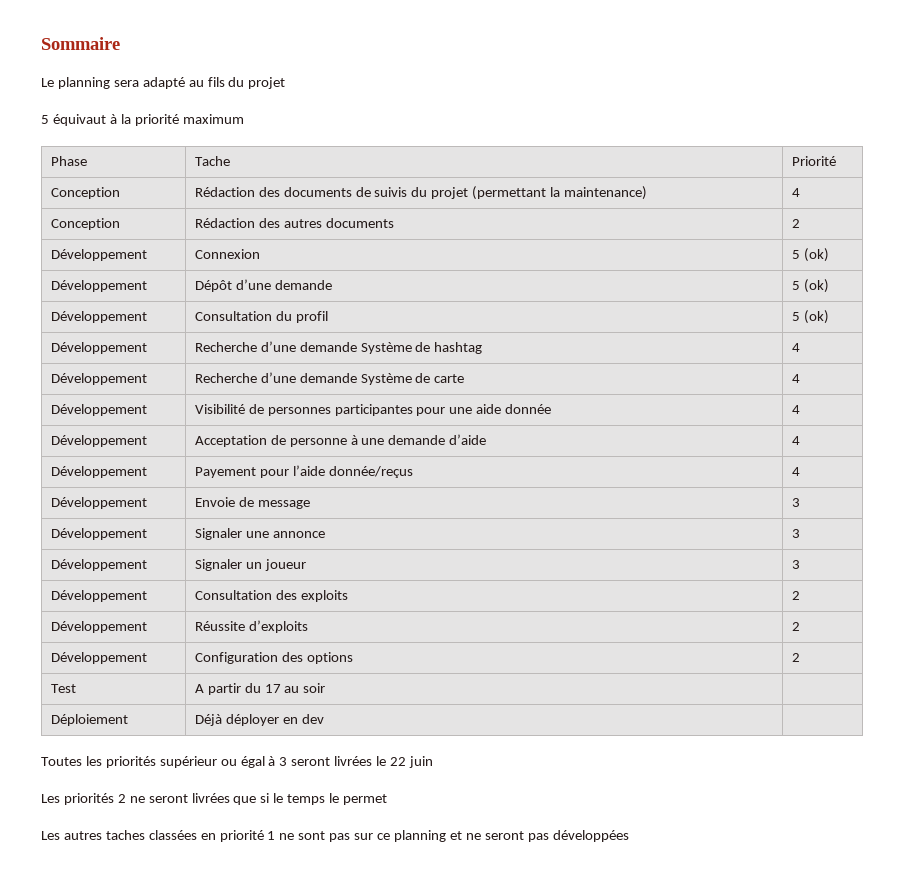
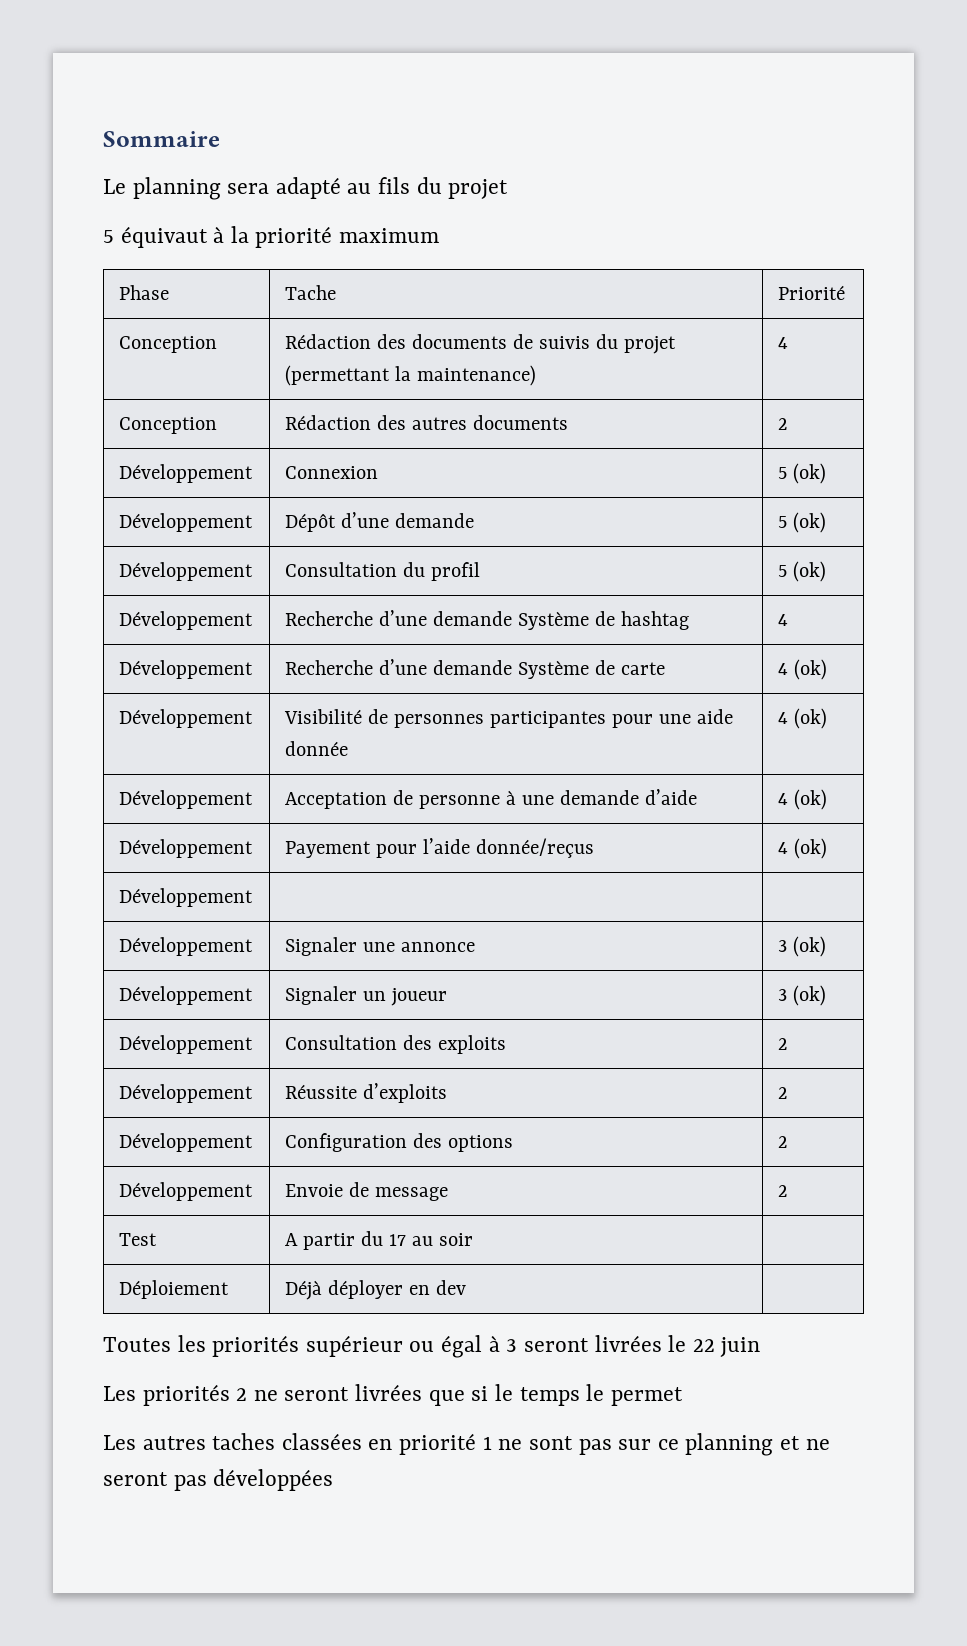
- Développement | Recherche d’une demande Système de carte | 4
+ Développement | Recherche d’une demande Système de carte | 4 (ok)
- Développement | Visibilité de personnes participantes pour une aide donnée | 4
+ Développement | Visibilité de personnes participantes pour une aide donnée | 4 (ok)
- Développement | Acceptation de personne à une demande d’aide | 4
+ Développement | Acceptation de personne à une demande d’aide | 4 (ok)
- Développement | Payement pour l’aide donnée/reçus | 4
- Développement | Envoie de message | 3
+ Développement | Payement pour l’aide donnée/reçus | 4 (ok)
+ Développement | |
- Développement | Signaler une annonce | 3
+ Développement | Signaler une annonce | 3 (ok)
- Développement | Signaler un joueur | 3
+ Développement | Signaler un joueur | 3 (ok)
+ Développement | Envoie de message | 2

